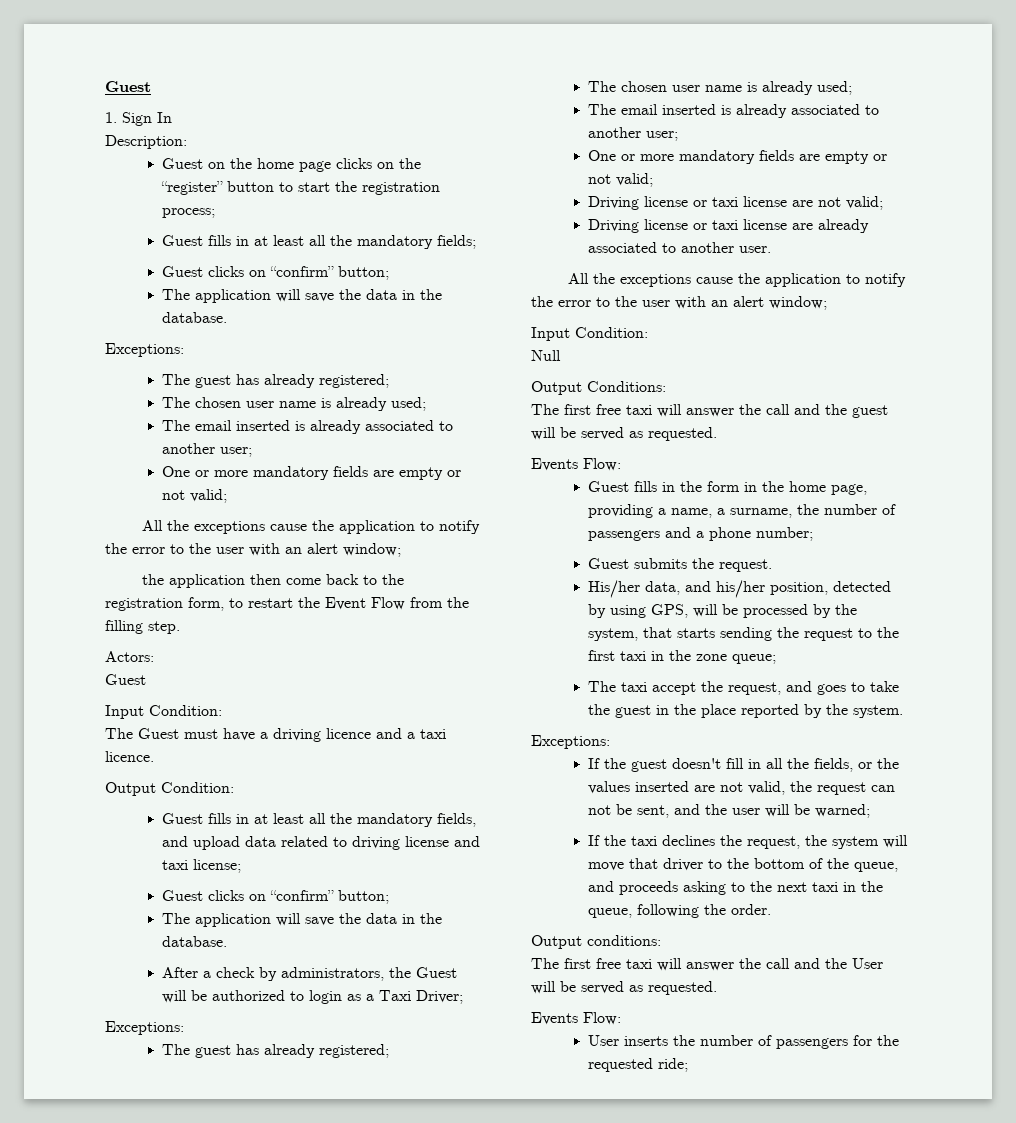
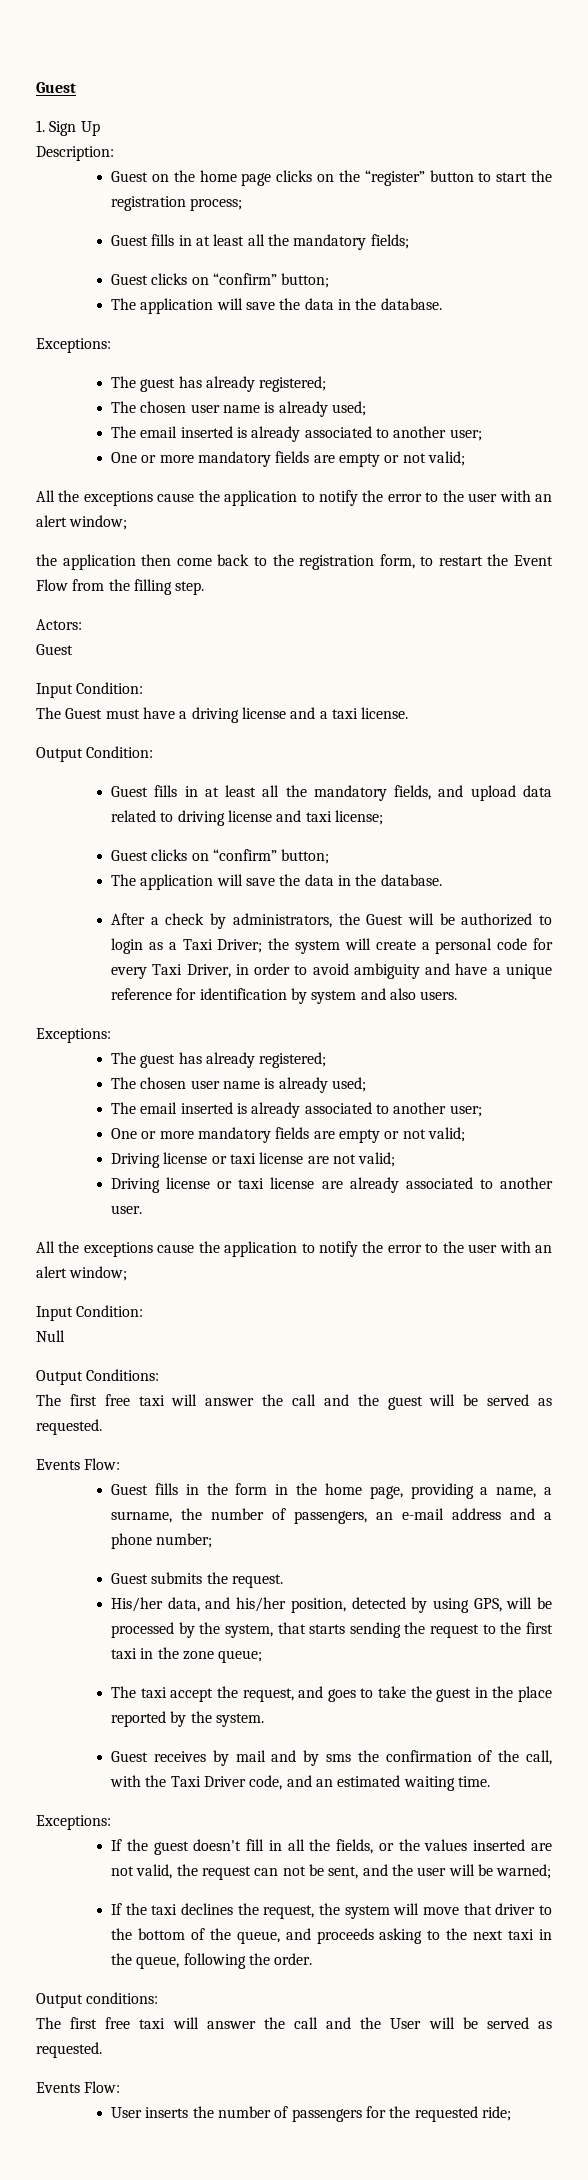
- 1. Sign In
+ 1. Sign Up
- The Guest must have a driving licence and a taxi licence.
+ The Guest must have a driving license and a taxi license.
- After a check by administrators, the Guest will be authorized to login as a Taxi Driver;
+ After a check by administrators, the Guest will be authorized to login as a Taxi Driver; the system will create a personal code for every Taxi Driver, in order to avoid ambiguity and have a unique reference for identification by system and also users.
- Guest fills in the form in the home page, providing a name, a surname, the number of passengers and a phone number;
+ Guest fills in the form in the home page, providing a name, a surname, the number of passengers, an e-mail address and a phone number;
+ Guest receives by mail and by sms the confirmation of the call, with the Taxi Driver code, and an estimated waiting time.

